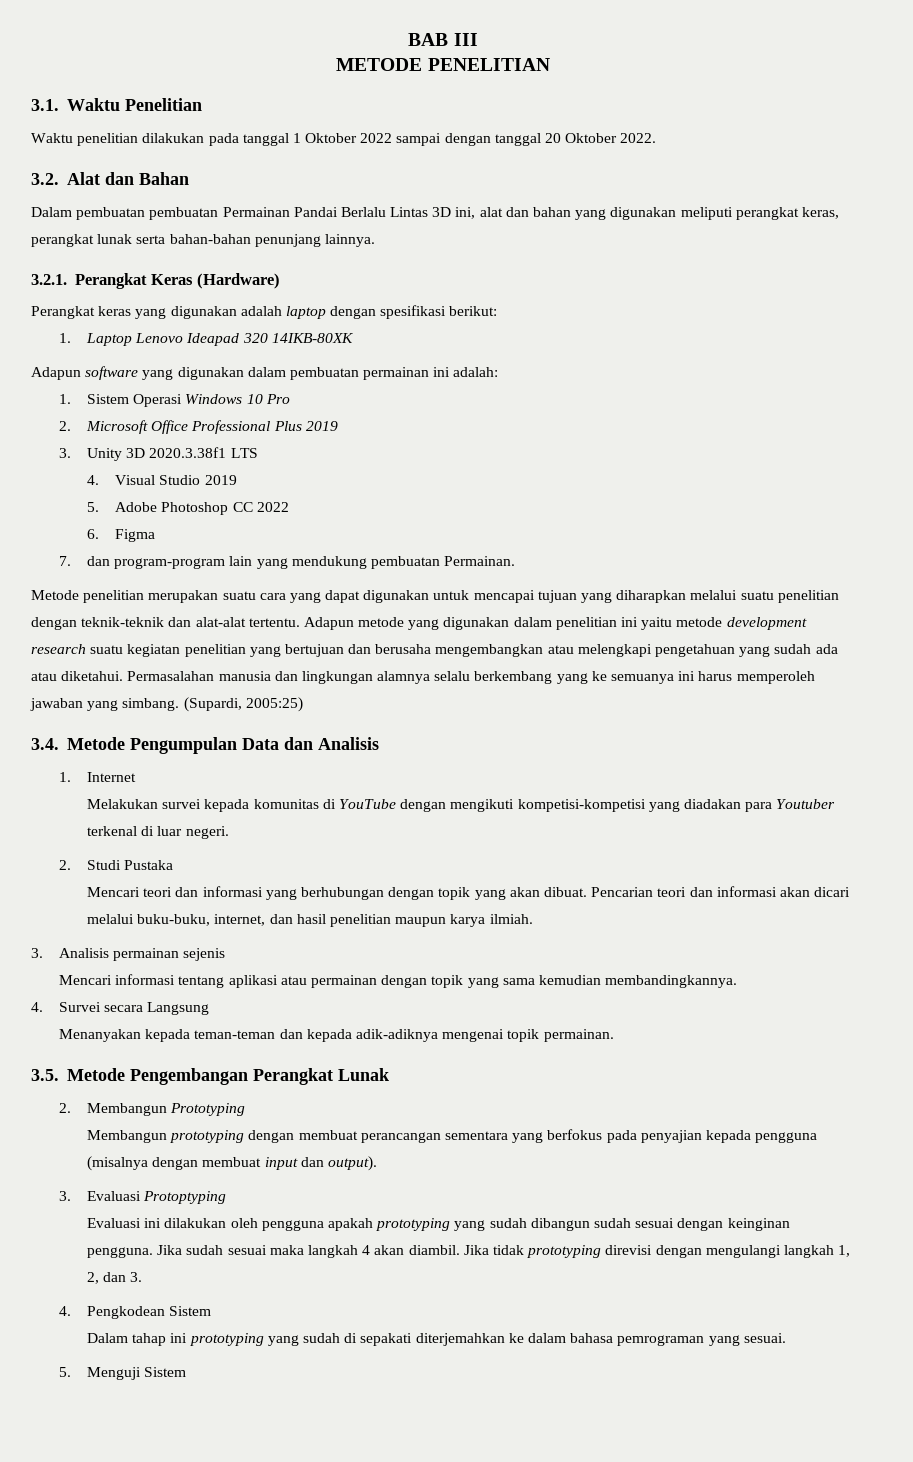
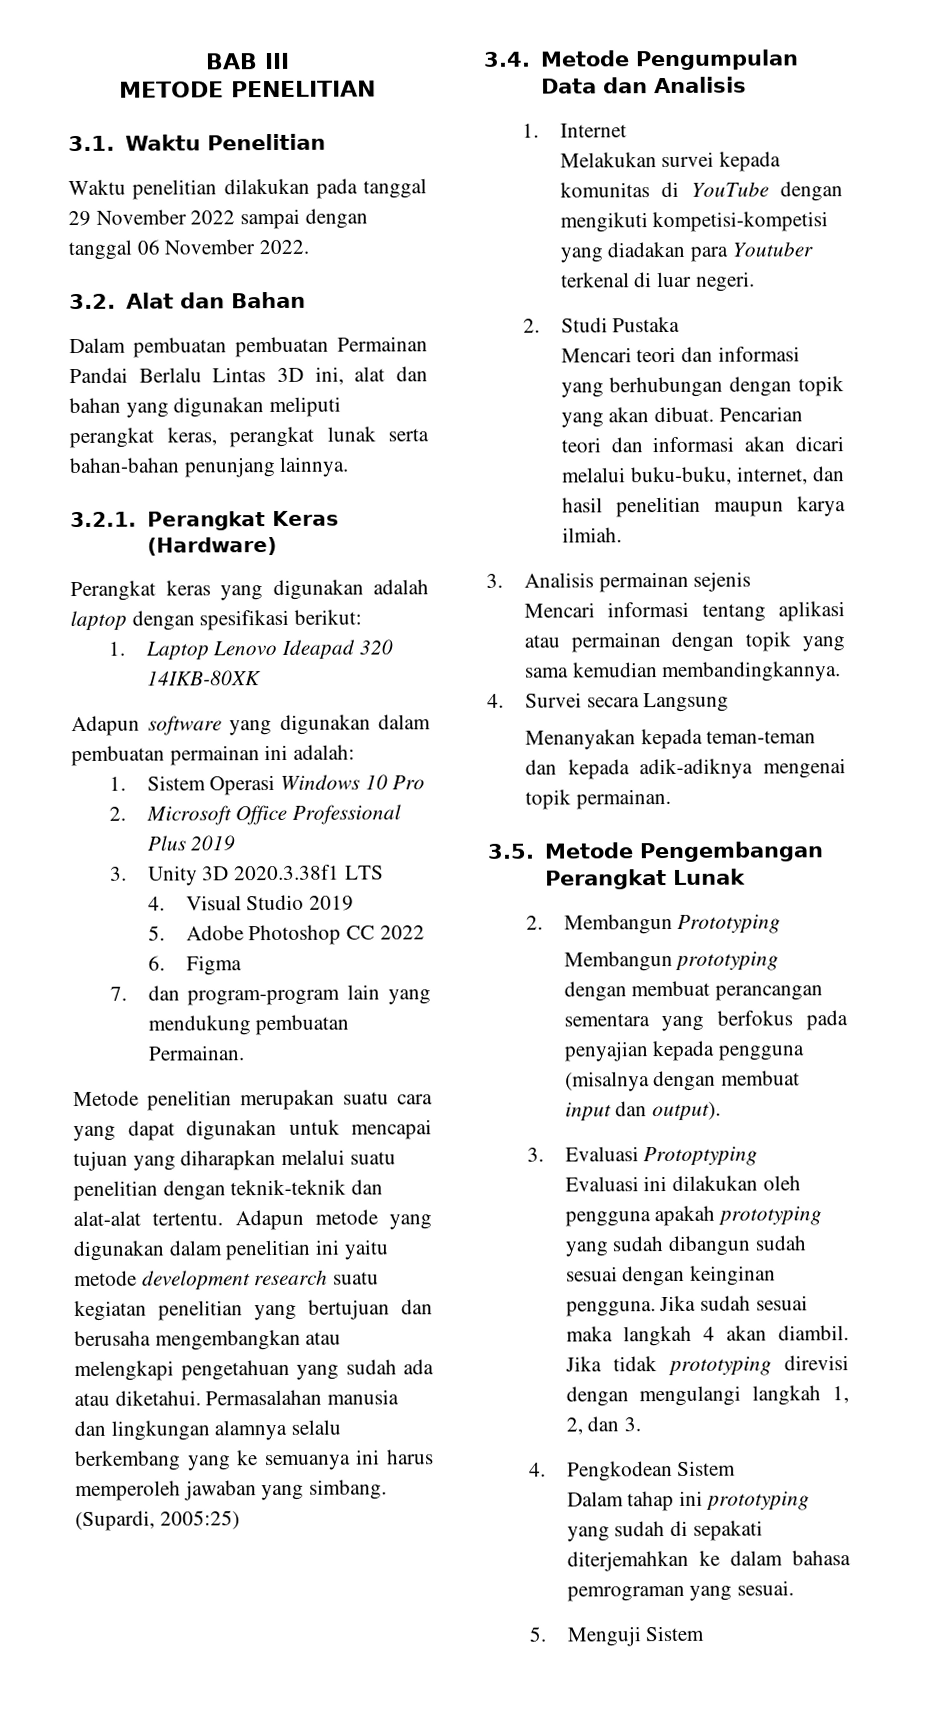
- Waktu penelitian dilakukan pada tanggal 1 Oktober 2022 sampai dengan tanggal 20 Oktober 2022.
+ Waktu penelitian dilakukan pada tanggal 29 November 2022 sampai dengan tanggal 06 November 2022.

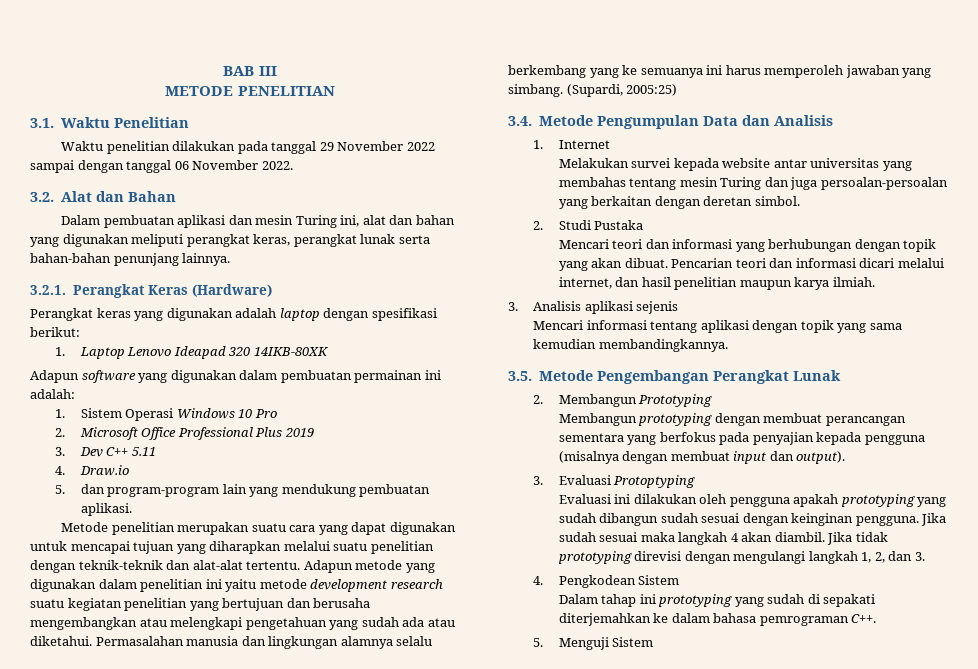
- Dalam pembuatan pembuatan Permainan Pandai Berlalu Lintas 3D ini, alat dan bahan yang digunakan meliputi perangkat keras, perangkat lunak serta bahan-bahan penunjang lainnya.
+ Dalam pembuatan aplikasi dan mesin Turing ini, alat dan bahan yang digunakan meliputi perangkat keras, perangkat lunak serta bahan-bahan penunjang lainnya.
- 3. Unity 3D 2020.3.38f1 LTS
- 4. Visual Studio 2019
- 5. Adobe Photoshop CC 2022
- 6. Figma
- 7. dan program-program lain yang mendukung pembuatan Permainan.
+ 3. Dev C++ 5.11
+ 4. Draw.io
+ 5. dan program-program lain yang mendukung pembuatan aplikasi.
- Melakukan survei kepada komunitas di YouTube dengan mengikuti kompetisi-kompetisi yang diadakan para Youtuber terkenal di luar negeri.
+ Melakukan survei kepada website antar universitas yang membahas tentang mesin Turing dan juga persoalan-persoalan yang berkaitan dengan deretan simbol.
- Pencarian teori dan informasi akan dicari melalui buku-buku, internet, dan hasil penelitian maupun karya ilmiah.
+ Pencarian teori dan informasi dicari melalui internet, dan hasil penelitian maupun karya ilmiah.
- 3. Analisis permainan sejenis
+ 3. Analisis aplikasi sejenis
- Mencari informasi tentang aplikasi atau permainan dengan topik yang sama kemudian membandingkannya.
+ Mencari informasi tentang aplikasi dengan topik yang sama kemudian membandingkannya.
- 4. Survei secara Langsung
- Menanyakan kepada teman-teman dan kepada adik-adiknya mengenai topik permainan.
- Dalam tahap ini prototyping yang sudah di sepakati diterjemahkan ke dalam bahasa pemrograman yang sesuai.
+ Dalam tahap ini prototyping yang sudah di sepakati diterjemahkan ke dalam bahasa pemrograman C++.

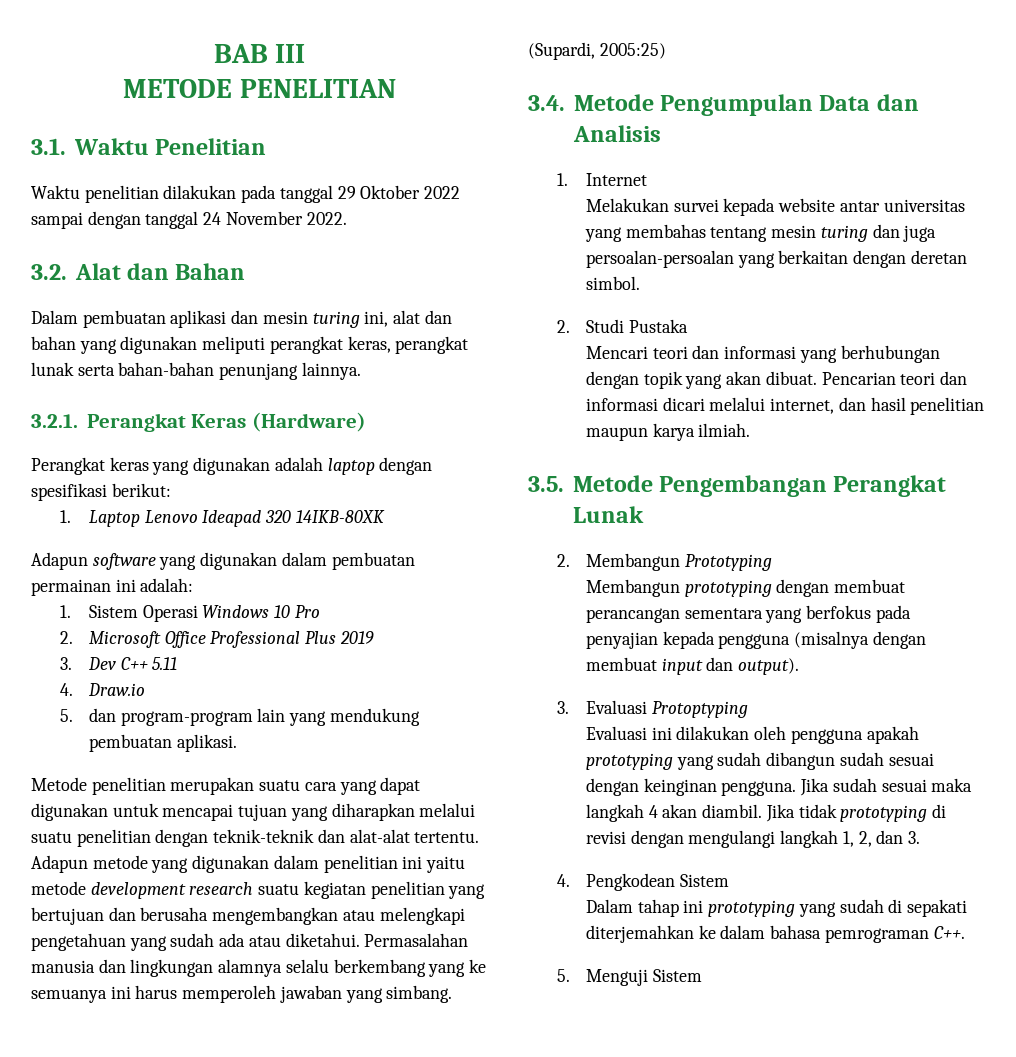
- Waktu penelitian dilakukan pada tanggal 29 November 2022 sampai dengan tanggal 06 November 2022.
+ Waktu penelitian dilakukan pada tanggal 29 Oktober 2022 sampai dengan tanggal 24 November 2022.
- Dalam pembuatan aplikasi dan mesin Turing ini, alat dan bahan yang digunakan meliputi perangkat keras, perangkat lunak serta bahan-bahan penunjang lainnya.
+ Dalam pembuatan aplikasi dan mesin turing ini, alat dan bahan yang digunakan meliputi perangkat keras, perangkat lunak serta bahan-bahan penunjang lainnya.
- Melakukan survei kepada website antar universitas yang membahas tentang mesin Turing dan juga persoalan-persoalan yang berkaitan dengan deretan simbol.
+ Melakukan survei kepada website antar universitas yang membahas tentang mesin turing dan juga persoalan-persoalan yang berkaitan dengan deretan simbol.
- 3. Analisis aplikasi sejenis
- Mencari informasi tentang aplikasi dengan topik yang sama kemudian membandingkannya.
- Jika tidak prototyping direvisi dengan mengulangi langkah 1, 2, dan 3.
+ Jika tidak prototyping di revisi dengan mengulangi langkah 1, 2, dan 3.

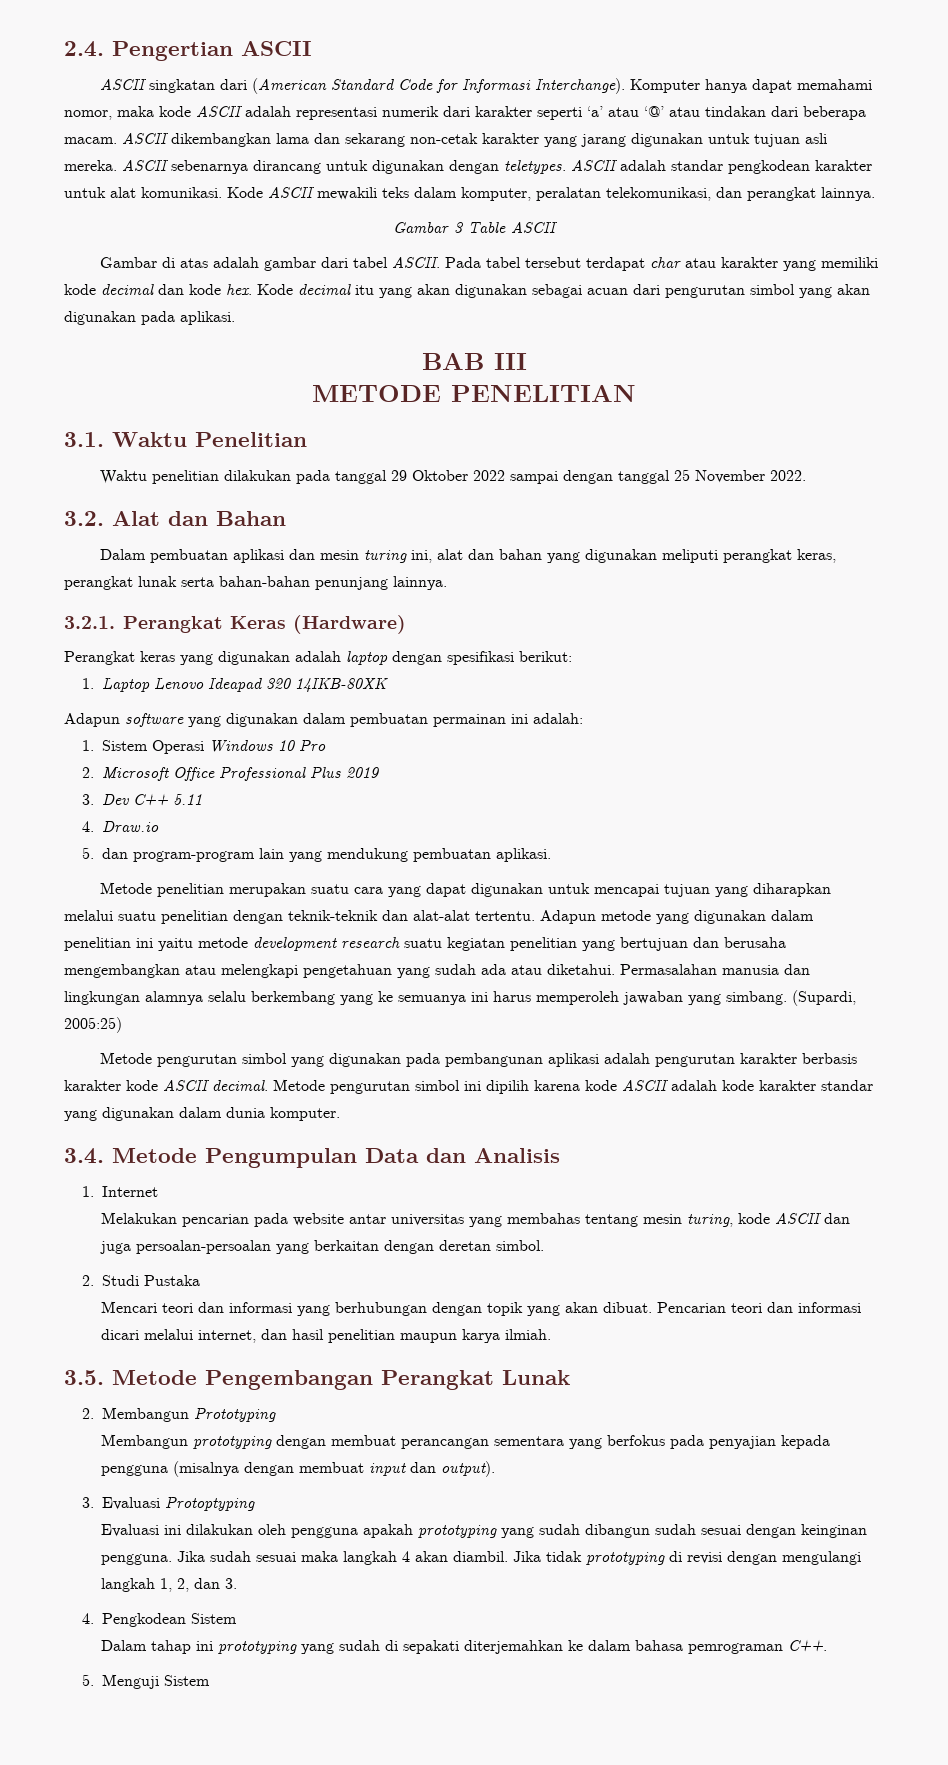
+ 2.4. Pengertian ASCII
+ ASCII singkatan dari (American Standard Code for Informasi Interchange). Komputer hanya dapat memahami nomor, maka kode ASCII adalah representasi numerik dari karakter seperti ‘a’ atau ‘@’ atau tindakan dari beberapa macam. ASCII dikembangkan lama dan sekarang non-cetak karakter yang jarang digunakan untuk tujuan asli mereka. ASCII sebenarnya dirancang untuk digunakan dengan teletypes. ASCII adalah standar pengkodean karakter untuk alat komunikasi. Kode ASCII mewakili teks dalam komputer, peralatan telekomunikasi, dan perangkat lainnya.
+ Gambar 3 Table ASCII
+ Gambar di atas adalah gambar dari tabel ASCII. Pada tabel tersebut terdapat char atau karakter yang memiliki kode decimal dan kode hex. Kode decimal itu yang akan digunakan sebagai acuan dari pengurutan simbol yang akan digunakan pada aplikasi.
- Waktu penelitian dilakukan pada tanggal 29 Oktober 2022 sampai dengan tanggal 24 November 2022.
+ Waktu penelitian dilakukan pada tanggal 29 Oktober 2022 sampai dengan tanggal 25 November 2022.
+ Metode pengurutan simbol yang digunakan pada pembangunan aplikasi adalah pengurutan karakter berbasis karakter kode ASCII decimal. Metode pengurutan simbol ini dipilih karena kode ASCII adalah kode karakter standar yang digunakan dalam dunia komputer.
- Melakukan survei kepada website antar universitas yang membahas tentang mesin turing dan juga persoalan-persoalan yang berkaitan dengan deretan simbol.
+ Melakukan pencarian pada website antar universitas yang membahas tentang mesin turing, kode ASCII dan juga persoalan-persoalan yang berkaitan dengan deretan simbol.

